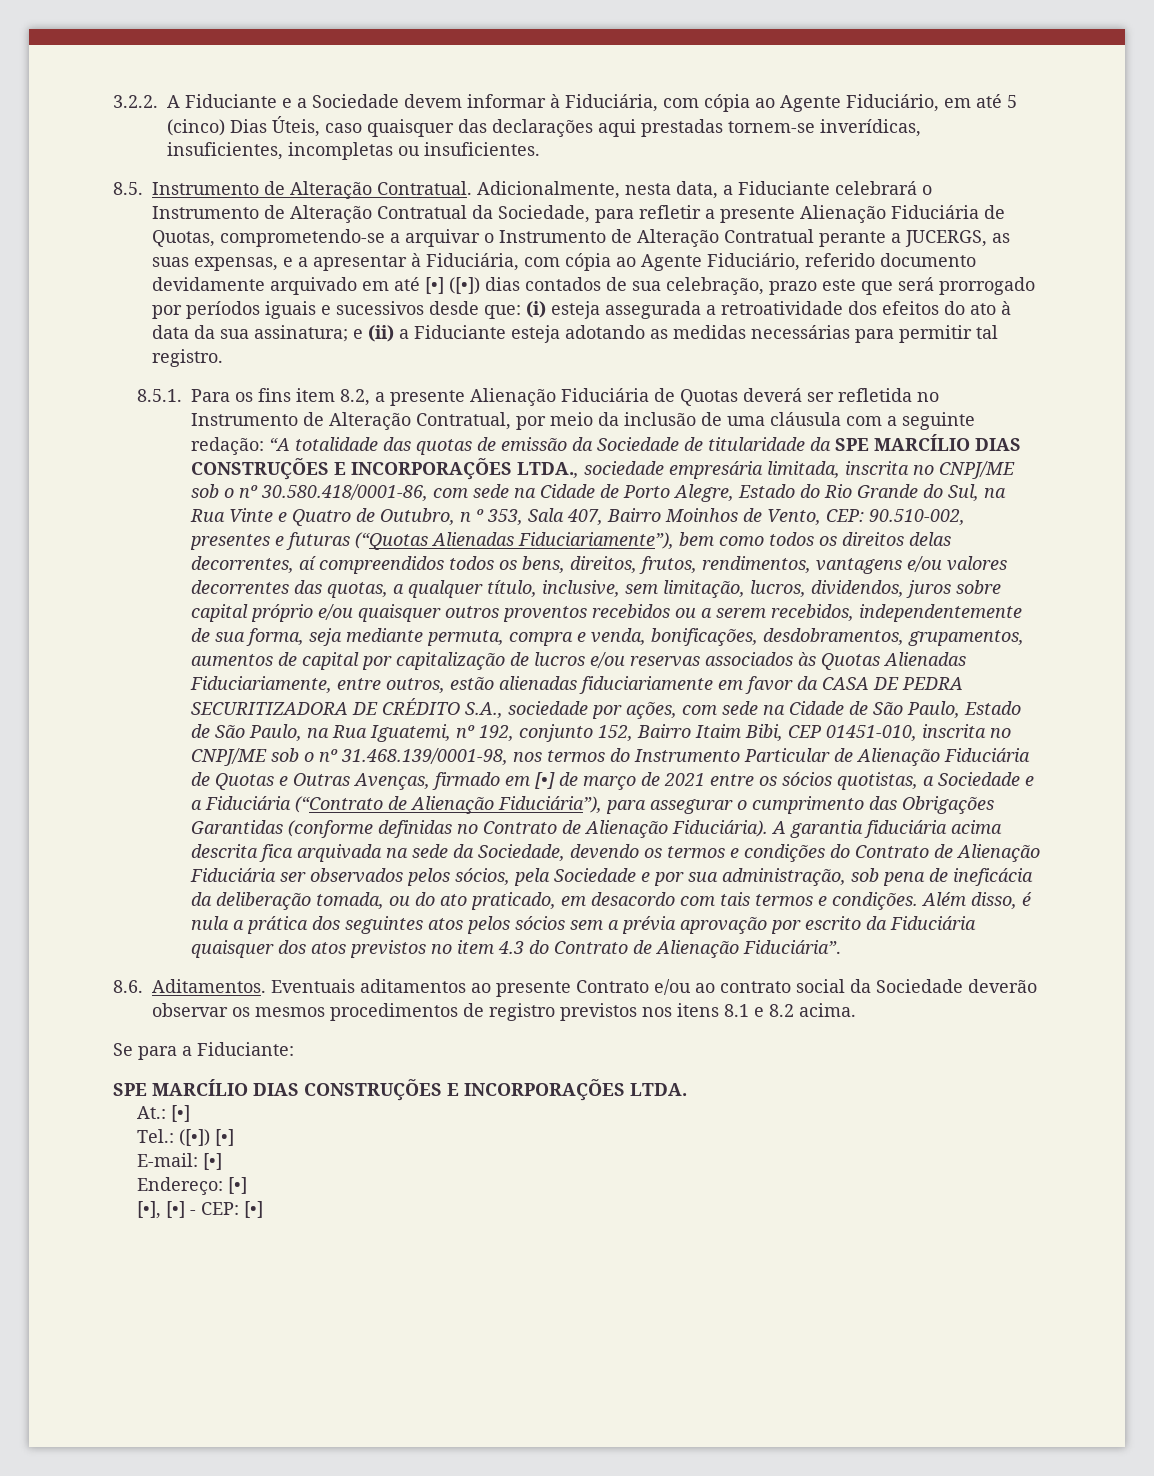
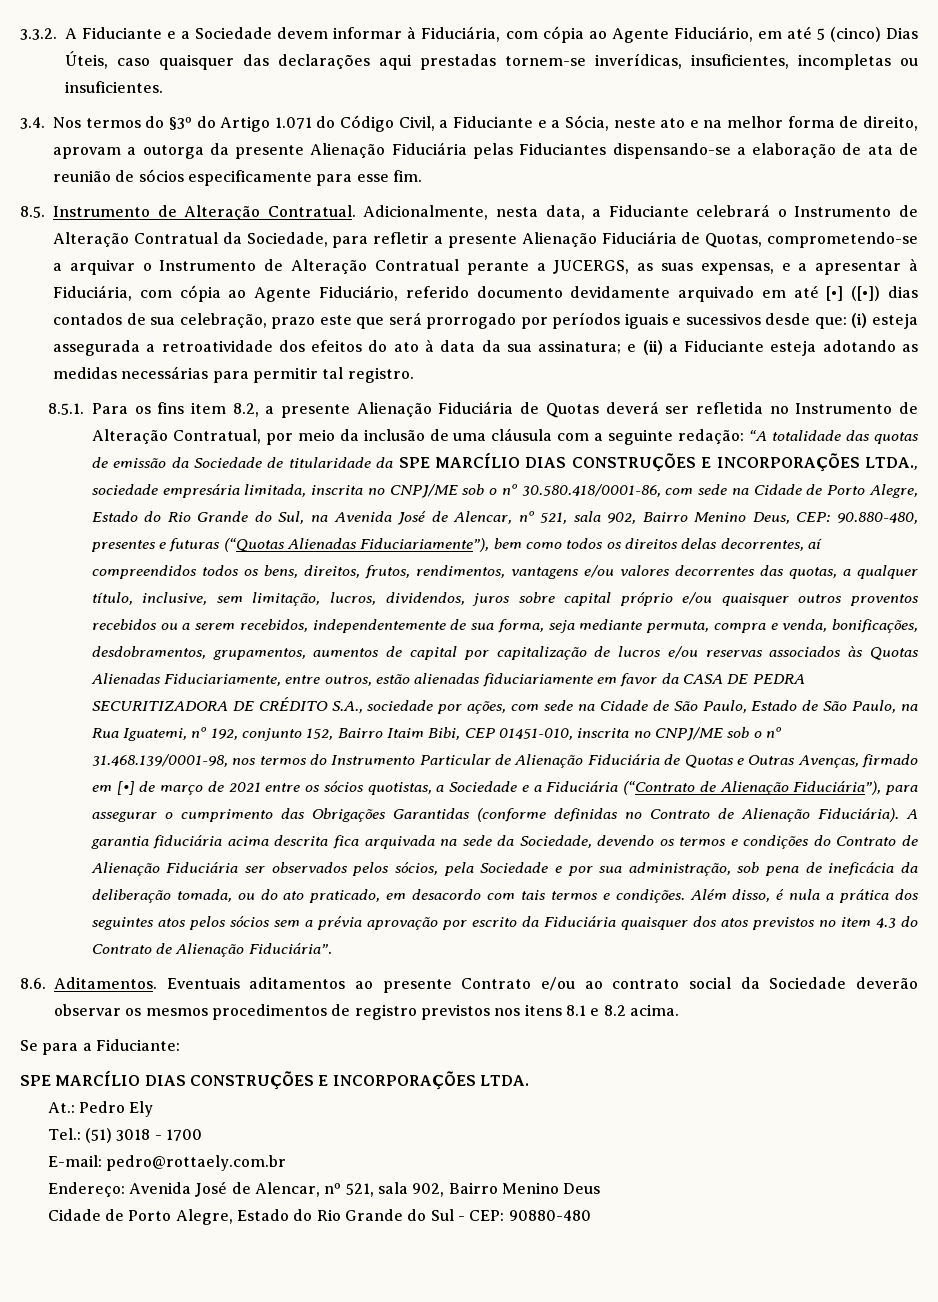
- 3.2.2. A Fiduciante e a Sociedade devem informar à Fiduciária, com cópia ao Agente Fiduciário, em até 5 (cinco) Dias Úteis, caso quaisquer das declarações aqui prestadas tornem-se inverídicas, insuficientes, incompletas ou insuficientes.
+ 3.3.2. A Fiduciante e a Sociedade devem informar à Fiduciária, com cópia ao Agente Fiduciário, em até 5 (cinco) Dias Úteis, caso quaisquer das declarações aqui prestadas tornem-se inverídicas, insuficientes, incompletas ou insuficientes.
+ 3.4. Nos termos do §3º do Artigo 1.071 do Código Civil, a Fiduciante e a Sócia, neste ato e na melhor forma de direito, aprovam a outorga da presente Alienação Fiduciária pelas Fiduciantes dispensando-se a elaboração de ata de reunião de sócios especificamente para esse fim.
- “A totalidade das quotas de emissão da Sociedade de titularidade da SPE MARCÍLIO DIAS CONSTRUÇÕES E INCORPORAÇÕES LTDA., sociedade empresária limitada, inscrita no CNPJ/ME sob o nº 30.580.418/0001-86, com sede na Cidade de Porto Alegre, Estado do Rio Grande do Sul, na Rua Vinte e Quatro de Outubro, n º 353, Sala 407, Bairro Moinhos de Vento, CEP: 90.510-002, presentes e futuras (“Quotas Alienadas Fiduciariamente”), bem como todos os direitos delas decorrentes, aí compreendidos todos os bens, direitos, frutos, rendimentos, vantagens e/ou valores decorrentes das quotas, a qualquer título, inclusive, sem limitação, lucros, dividendos, juros sobre capital próprio e/ou quaisquer outros proventos recebidos ou a serem recebidos, independentemente de sua forma, seja mediante permuta, compra e venda, bonificações, desdobramentos, grupamentos, aumentos de capital por capitalização de lucros e/ou reservas associados às Quotas Alienadas Fiduciariamente, entre outros, estão alienadas fiduciariamente em favor da CASA DE PEDRA SECURITIZADORA DE CRÉDITO S.A., sociedade por ações, com sede na Cidade de São Paulo, Estado de São Paulo, na Rua Iguatemi, nº 192, conjunto 152, Bairro Itaim Bibi, CEP 01451-010, inscrita no CNPJ/ME sob o nº 31.468.139/0001-98, nos termos do Instrumento Particular de Alienação Fiduciária de Quotas e Outras Avenças, firmado em [•] de março de 2021 entre os sócios quotistas, a Sociedade e a Fiduciária (“Contrato de Alienação Fiduciária”), para assegurar o cumprimento das Obrigações Garantidas (conforme definidas no Contrato de Alienação Fiduciária).
+ “A totalidade das quotas de emissão da Sociedade de titularidade da SPE MARCÍLIO DIAS CONSTRUÇÕES E INCORPORAÇÕES LTDA., sociedade empresária limitada, inscrita no CNPJ/ME sob o nº 30.580.418/0001-86, com sede na Cidade de Porto Alegre, Estado do Rio Grande do Sul, na Avenida José de Alencar, nº 521, sala 902, Bairro Menino Deus, CEP: 90.880-480, presentes e futuras (“Quotas Alienadas Fiduciariamente”), bem como todos os direitos delas decorrentes, aí compreendidos todos os bens, direitos, frutos, rendimentos, vantagens e/ou valores decorrentes das quotas, a qualquer título, inclusive, sem limitação, lucros, dividendos, juros sobre capital próprio e/ou quaisquer outros proventos recebidos ou a serem recebidos, independentemente de sua forma, seja mediante permuta, compra e venda, bonificações, desdobramentos, grupamentos, aumentos de capital por capitalização de lucros e/ou reservas associados às Quotas Alienadas Fiduciariamente, entre outros, estão alienadas fiduciariamente em favor da CASA DE PEDRA SECURITIZADORA DE CRÉDITO S.A., sociedade por ações, com sede na Cidade de São Paulo, Estado de São Paulo, na Rua Iguatemi, nº 192, conjunto 152, Bairro Itaim Bibi, CEP 01451-010, inscrita no CNPJ/ME sob o nº 31.468.139/0001-98, nos termos do Instrumento Particular de Alienação Fiduciária de Quotas e Outras Avenças, firmado em [•] de março de 2021 entre os sócios quotistas, a Sociedade e a Fiduciária (“Contrato de Alienação Fiduciária”), para assegurar o cumprimento das Obrigações Garantidas (conforme definidas no Contrato de Alienação Fiduciária).
- At.: [•]
+ At.: Pedro Ely
- Tel.: ([•]) [•]
+ Tel.: (51) 3018 - 1700
- E-mail: [•]
+ E-mail: pedro@rottaely.com.br
- Endereço: [•]
- [•], [•] - CEP: [•]
+ Endereço: Avenida José de Alencar, nº 521, sala 902, Bairro Menino Deus
+ Cidade de Porto Alegre, Estado do Rio Grande do Sul - CEP: 90880-480

